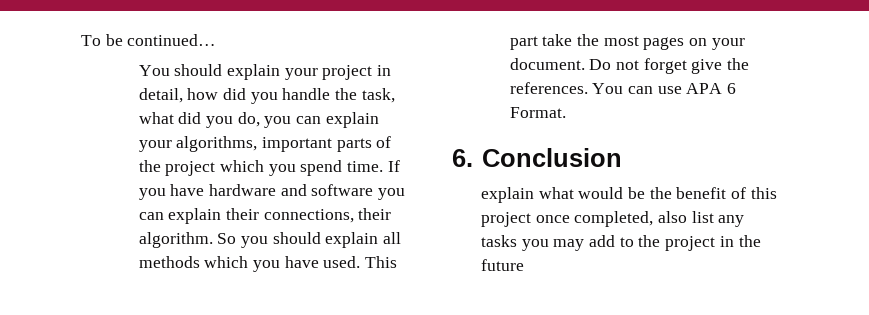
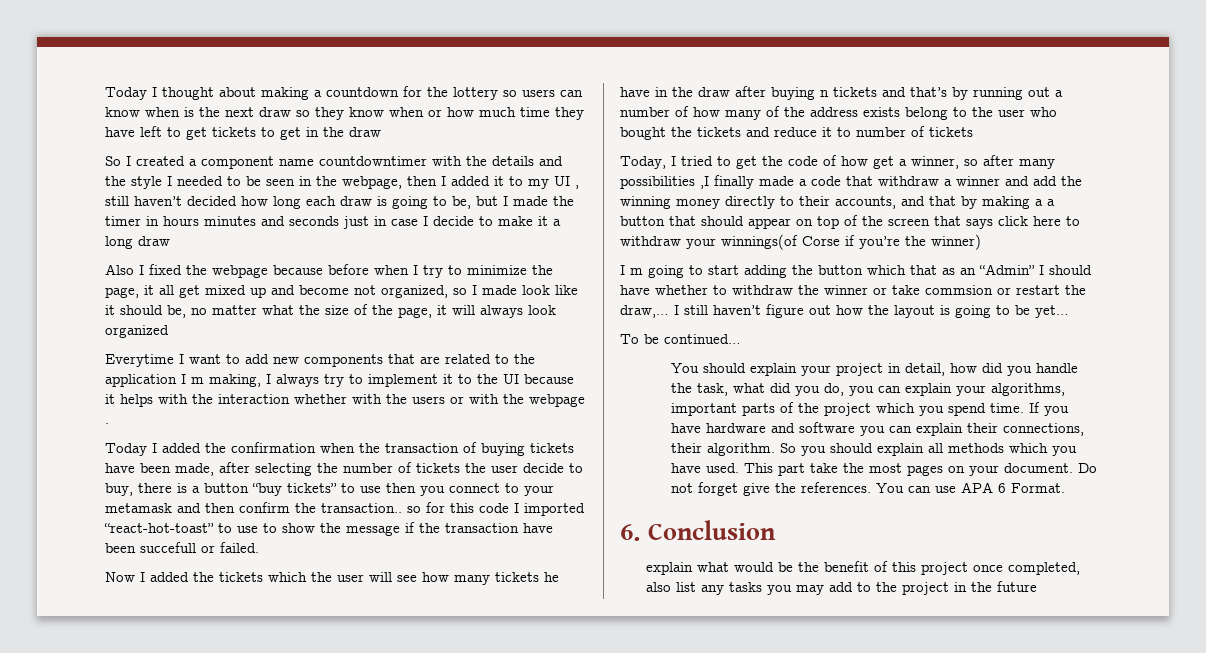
+ Today I thought about making a countdown for the lottery so users can know when is the next draw so they know when or how much time they have left to get tickets to get in the draw
+ So I created a component name countdowntimer with the details and the style I needed to be seen in the webpage, then I added it to my UI , still haven’t decided how long each draw is going to be, but I made the timer in hours minutes and seconds just in case I decide to make it a long draw
+ Also I fixed the webpage because before when I try to minimize the page, it all get mixed up and become not organized, so I made look like it should be, no matter what the size of the page, it will always look organized
+ Everytime I want to add new components that are related to the application I m making, I always try to implement it to the UI because it helps with the interaction whether with the users or with the webpage .
+ Today I added the confirmation when the transaction of buying tickets have been made, after selecting the number of tickets the user decide to buy, there is a button “buy tickets” to use then you connect to your metamask and then confirm the transaction.. so for this code I imported “react-hot-toast” to use to show the message if the transaction have been succefull or failed.
+ Now I added the tickets which the user will see how many tickets he have in the draw after buying n tickets and that’s by running out a number of how many of the address exists belong to the user who bought the tickets and reduce it to number of tickets
+ Today, I tried to get the code of how get a winner, so after many possibilities ,I finally made a code that withdraw a winner and add the winning money directly to their accounts, and that by making a a button that should appear on top of the screen that says click here to withdraw your winnings(of Corse if you’re the winner)
+ I m going to start adding the button which that as an “Admin” I should have whether to withdraw the winner or take commsion or restart the draw,… I still haven’t figure out how the layout is going to be yet…

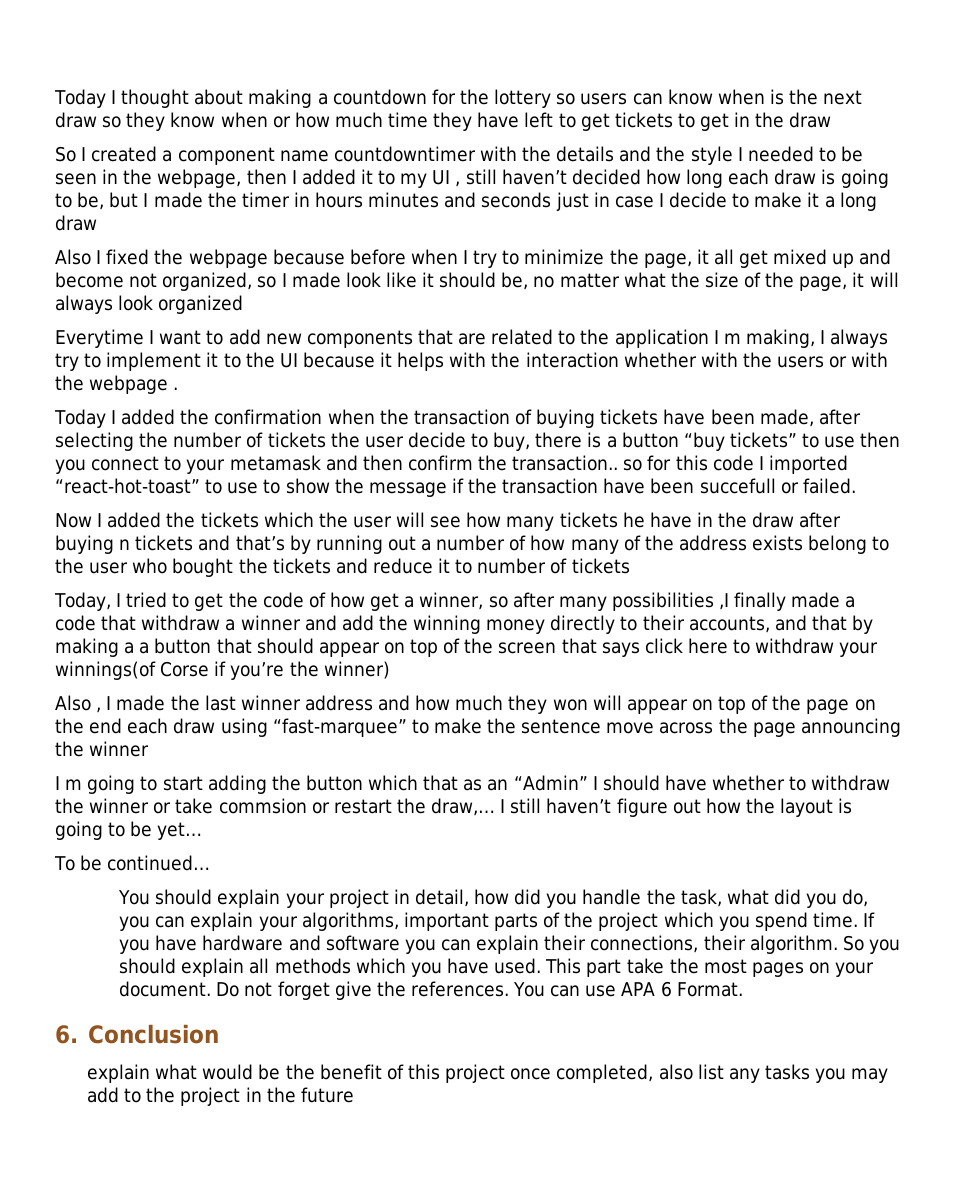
+ Also , I made the last winner address and how much they won will appear on top of the page on the end each draw using “fast-marquee” to make the sentence move across the page announcing the winner

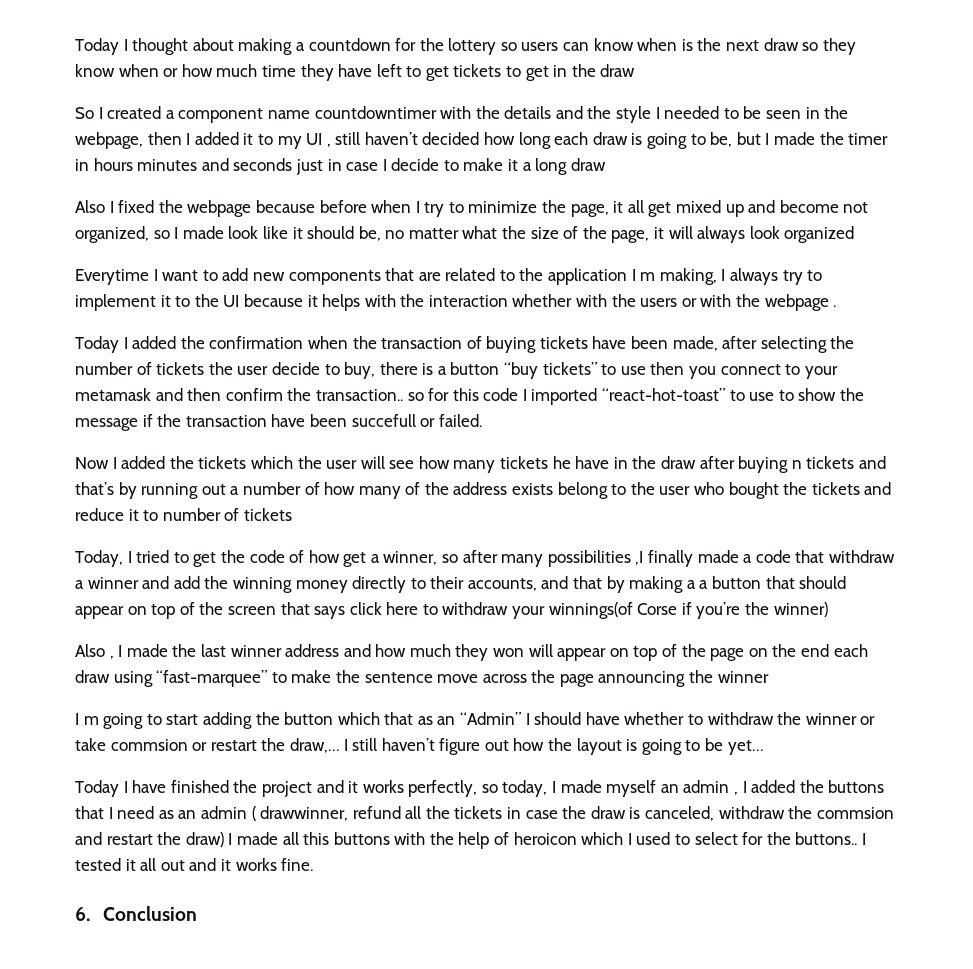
- To be continued…
- You should explain your project in detail, how did you handle the task, what did you do, you can explain your algorithms, important parts of the project which you spend time. If you have hardware and software you can explain their connections, their algorithm. So you should explain all methods which you have used. This part take the most pages on your document. Do not forget give the references. You can use APA 6 Format.
+ Today I have finished the project and it works perfectly, so today, I made myself an admin , I added the buttons that I need as an admin ( drawwinner, refund all the tickets in case the draw is canceled, withdraw the commsion and restart the draw) I made all this buttons with the help of heroicon which I used to select for the buttons.. I tested it all out and it works fine.
  6. Conclusion
- explain what would be the benefit of this project once completed, also list any tasks you may add to the project in the future

